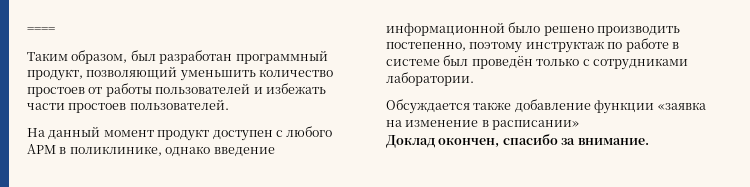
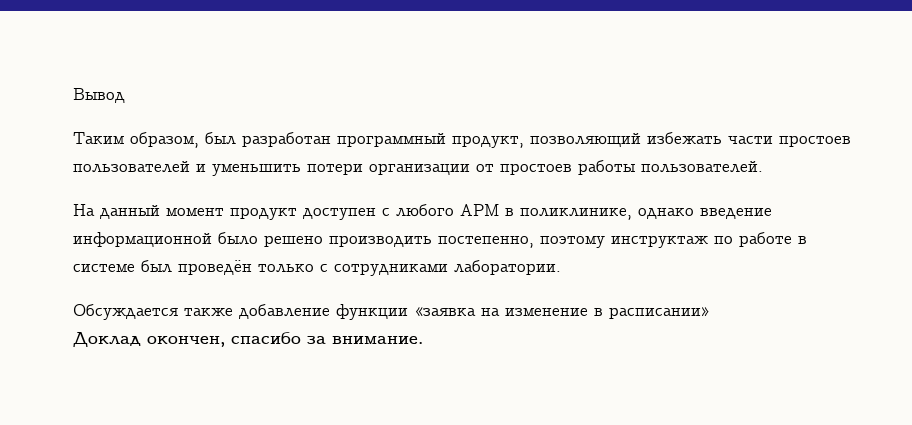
- ====
+ Вывод
- Таким образом, был разработан программный продукт, позволяющий уменьшить количество простоев от работы пользователей и избежать части простоев пользователей.
+ Таким образом, был разработан программный продукт, позволяющий избежать части простоев пользователей и уменьшить потери организации от простоев работы пользователей.

